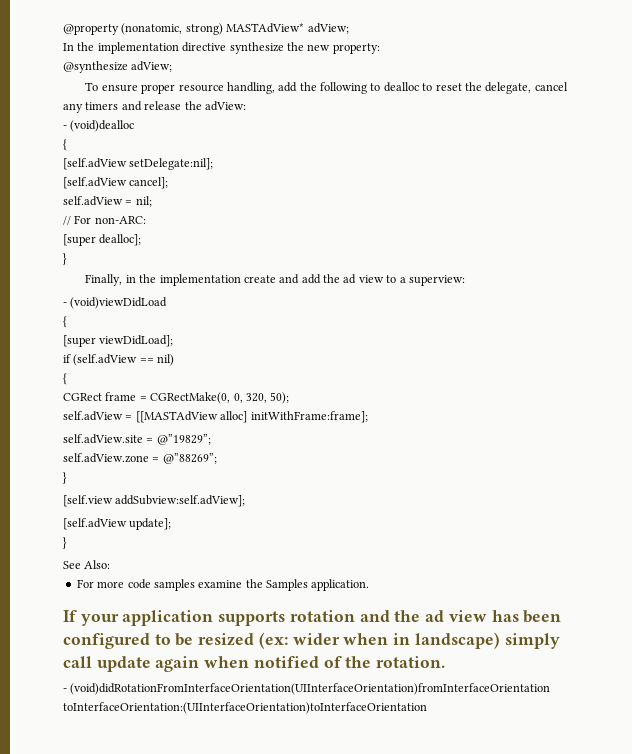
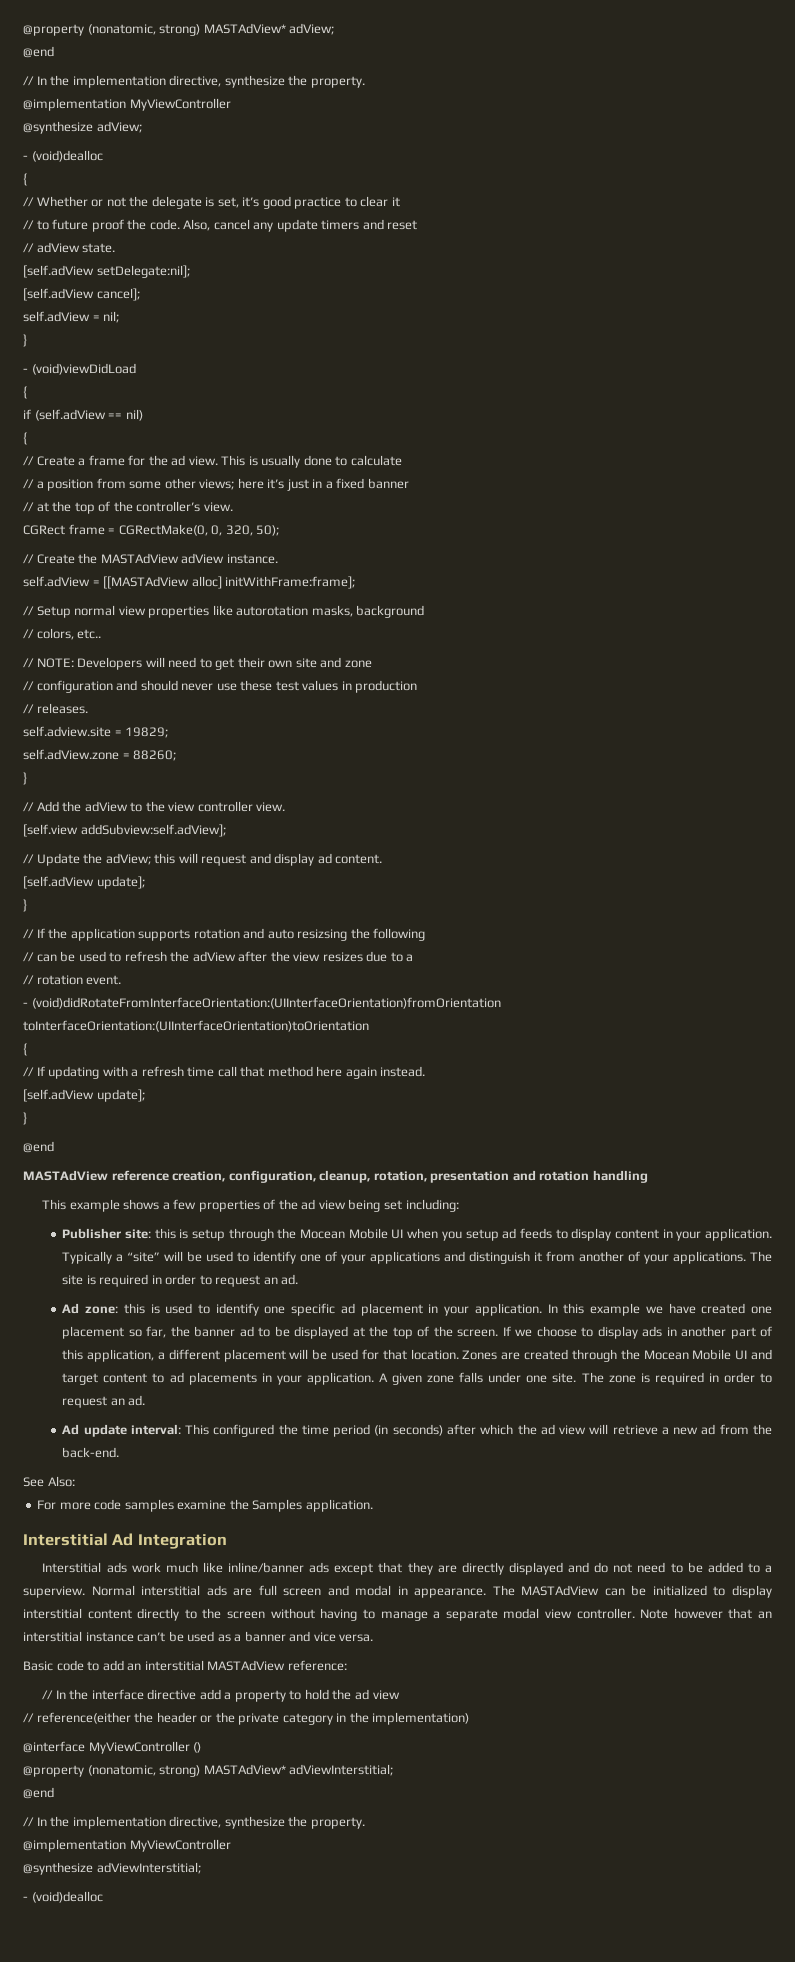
  @property (nonatomic, strong) MASTAdView* adView;
- In the implementation directive synthesize the new property:
+ @end
+ // In the implementation directive, synthesize the property.
+ @implementation MyViewController
  @synthesize adView;
- To ensure proper resource handling, add the following to dealloc to reset the delegate, cancel any timers and release the adView:
  - (void)dealloc
  {
+ // Whether or not the delegate is set, it’s good practice to clear it
+ // to future proof the code. Also, cancel any update timers and reset
+ // adView state.
  self.adView = nil;
- // For non-ARC:
- [super dealloc];
  }
- Finally, in the implementation create and add the ad view to a superview:
- [super viewDidLoad];
+ // Create a frame for the ad view. This is usually done to calculate
+ // a position from some other views; here it’s just in a fixed banner
+ // at the top of the controller’s view.
+ // Create the MASTAdView adView instance.
- self.adView.site = @”19829”;
+ // Setup normal view properties like autorotation masks, background
+ // colors, etc..
+ // NOTE: Developers will need to get their own site and zone
+ // configuration and should never use these test values in production
+ // releases.
+ self.adview.site = 19829;
- self.adView.zone = @”88269”;
+ self.adView.zone = 88260;
  }
+ // Add the adView to the view controller view.
  [self.view addSubview:self.adView];
+ // Update the adView; this will request and display ad content.
  [self.adView update];
  }
+ // If the application supports rotation and auto resizsing the following
+ // can be used to refresh the adView after the view resizes due to a
+ // rotation event.
+ - (void)didRotateFromInterfaceOrientation:(UIInterfaceOrientation)fromOrientation toInterfaceOrientation:(UIInterfaceOrientation)toOrientation
+ {
+ // If updating with a refresh time call that method here again instead.
+ [self.adView update];
+ }
+ @end
+ MASTAdView reference creation, configuration, cleanup, rotation, presentation and rotation handling
+ This example shows a few properties of the ad view being set including:
+ Publisher site: this is setup through the Mocean Mobile UI when you setup ad feeds to display content in your application. Typically a “site” will be used to identify one of your applications and distinguish it from another of your applications. The site is required in order to request an ad.
+ Ad zone: this is used to identify one specific ad placement in your application. In this example we have created one placement so far, the banner ad to be displayed at the top of the screen. If we choose to display ads in another part of this application, a different placement will be used for that location. Zones are created through the Mocean Mobile UI and target content to ad placements in your application. A given zone falls under one site. The zone is required in order to request an ad.
+ Ad update interval: This configured the time period (in seconds) after which the ad view will retrieve a new ad from the back-end.
- If your application supports rotation and the ad view has been configured to be resized (ex: wider when in landscape) simply call update again when notified of the rotation.
- - (void)didRotationFromInterfaceOrientation(UIInterfaceOrientation)fromInterfaceOrientation toInterfaceOrientation:(UIInterfaceOrientation)toInterfaceOrientation
+ Interstitial Ad Integration
+ Interstitial ads work much like inline/banner ads except that they are directly displayed and do not need to be added to a superview. Normal interstitial ads are full screen and modal in appearance. The MASTAdView can be initialized to display interstitial content directly to the screen without having to manage a separate modal view controller. Note however that an interstitial instance can’t be used as a banner and vice versa.
+ Basic code to add an interstitial MASTAdView reference:
+ // In the interface directive add a property to hold the ad view
+ // reference(either the header or the private category in the implementation)
+ @interface MyViewController ()
+ @property (nonatomic, strong) MASTAdView* adViewInterstitial;
+ @end
+ // In the implementation directive, synthesize the property.
+ @implementation MyViewController
+ @synthesize adViewInterstitial;
+ - (void)dealloc

